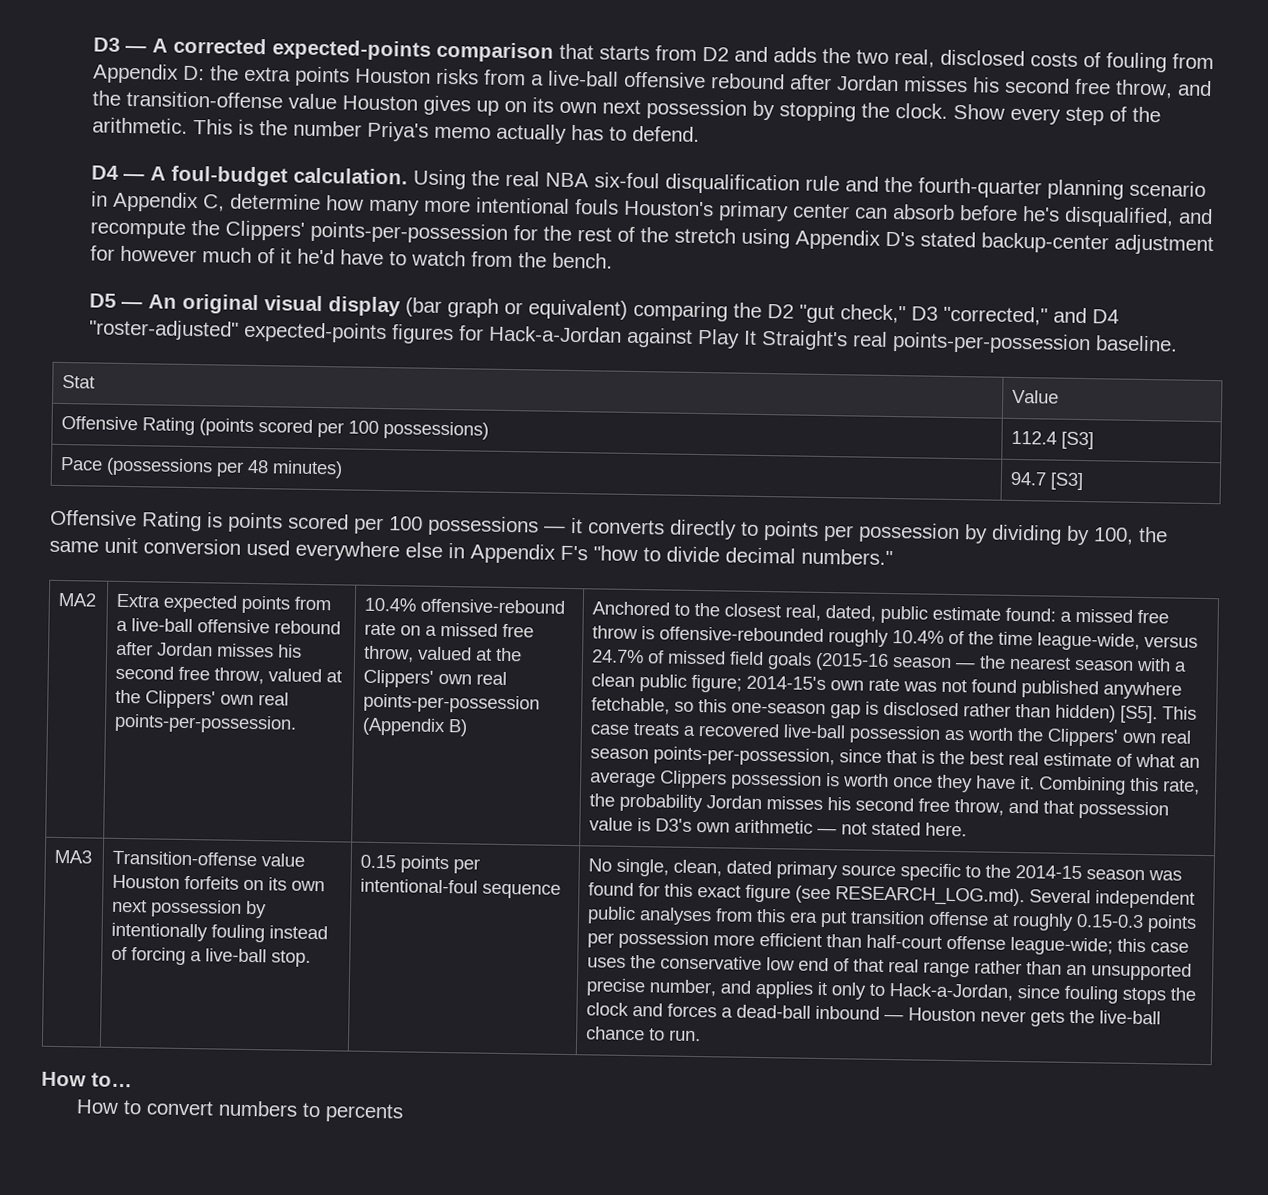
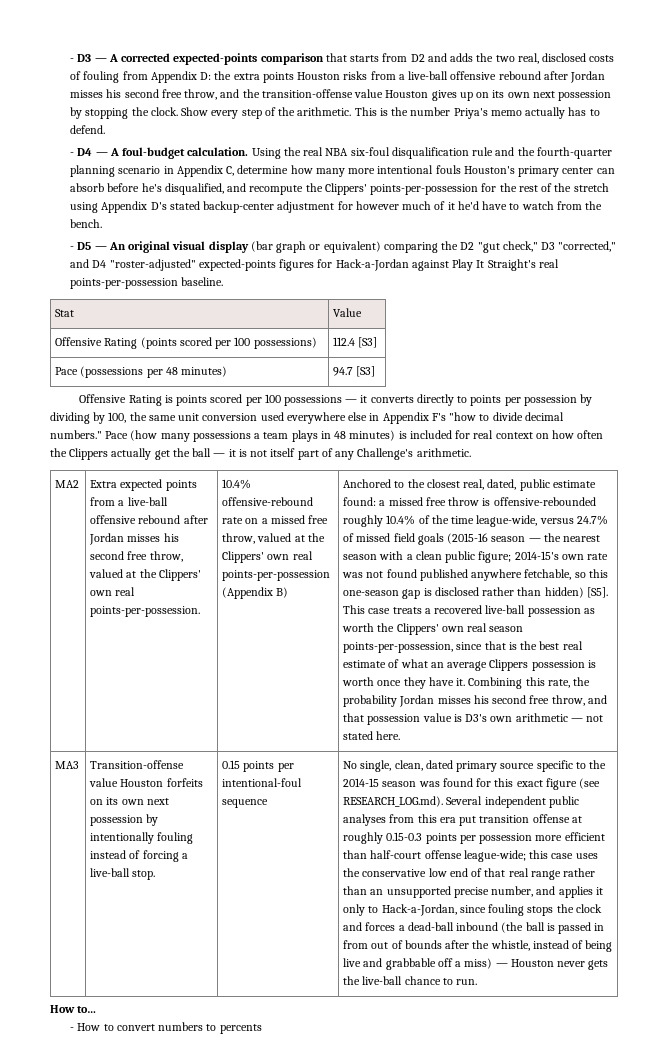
- D3 — A corrected expected-points comparison that starts from D2 and adds the two real, disclosed costs of fouling from Appendix D: the extra points Houston risks from a live-ball offensive rebound after Jordan misses his second free throw, and the transition-offense value Houston gives up on its own next possession by stopping the clock.
+ - D3 — A corrected expected-points comparison that starts from D2 and adds the two real, disclosed costs of fouling from Appendix D: the extra points Houston risks from a live-ball offensive rebound after Jordan misses his second free throw, and the transition-offense value Houston gives up on its own next possession by stopping the clock.
- D4 — A foul-budget calculation.
+ - D4 — A foul-budget calculation.
- D5 — An original visual display (bar graph or equivalent) comparing the D2 "gut check," D3 "corrected," and D4 "roster-adjusted" expected-points figures for Hack-a-Jordan against Play It Straight's real points-per-possession baseline.
+ - D5 — An original visual display (bar graph or equivalent) comparing the D2 "gut check," D3 "corrected," and D4 "roster-adjusted" expected-points figures for Hack-a-Jordan against Play It Straight's real points-per-possession baseline.
+ Pace (how many possessions a team plays in 48 minutes) is included for real context on how often the Clippers actually get the ball — it is not itself part of any Challenge's arithmetic.
- this case uses the conservative low end of that real range rather than an unsupported precise number, and applies it only to Hack-a-Jordan, since fouling stops the clock and forces a dead-ball inbound — Houston never gets the live-ball chance to run.
+ this case uses the conservative low end of that real range rather than an unsupported precise number, and applies it only to Hack-a-Jordan, since fouling stops the clock and forces a dead-ball inbound (the ball is passed in from out of bounds after the whistle, instead of being live and grabbable off a miss) — Houston never gets the live-ball chance to run.
- How to convert numbers to percents
+ - How to convert numbers to percents

